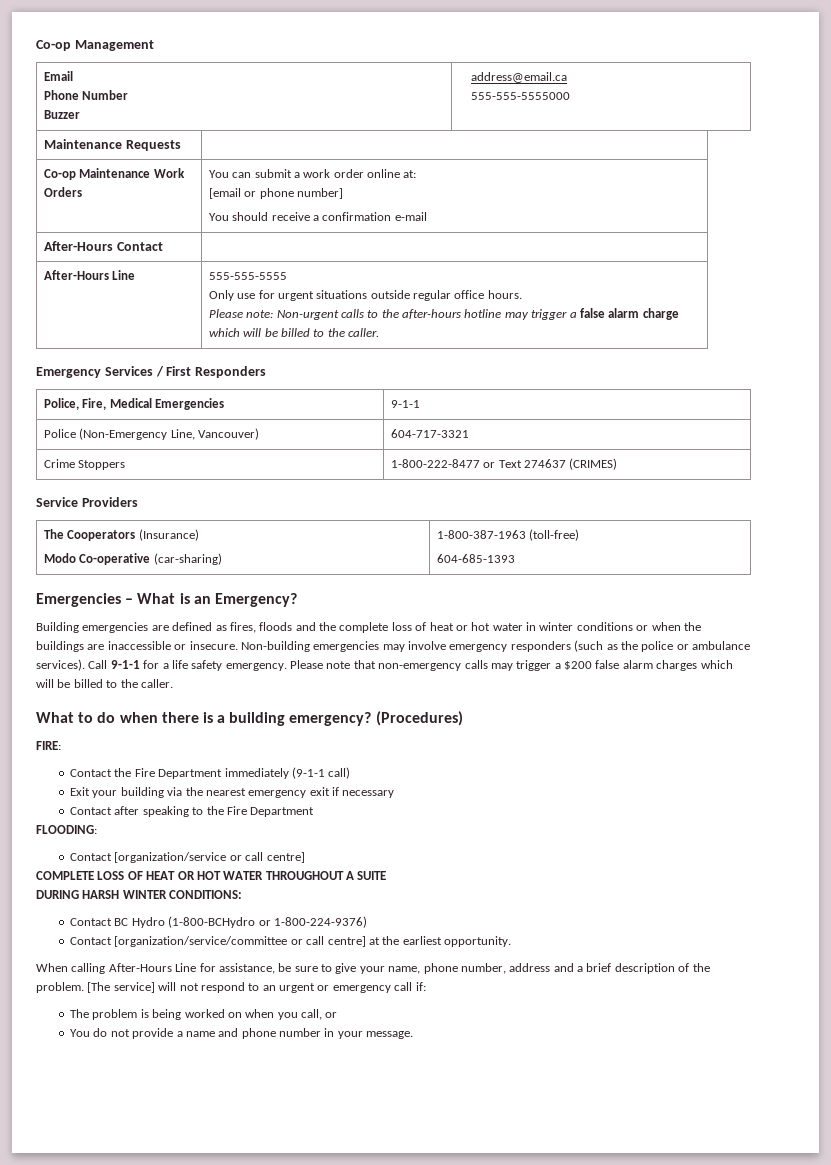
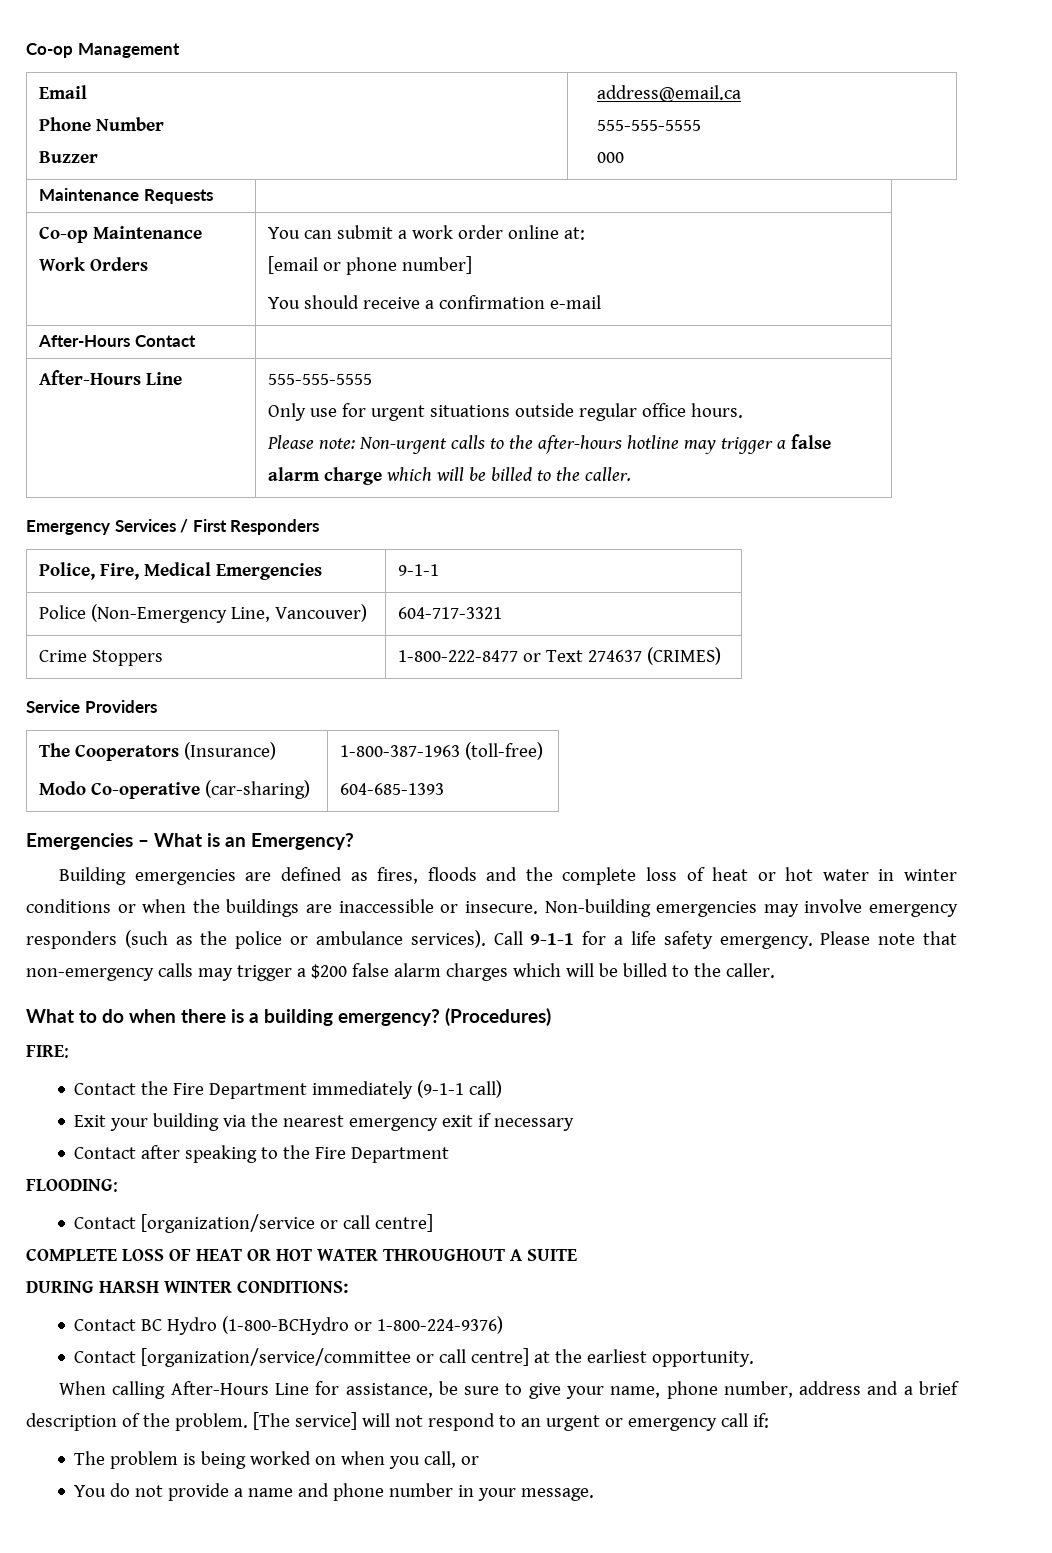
  Email
  Phone Number
  Buzzer | address@email.ca
- 555-555-5555000
+ 555-555-5555
+ 000

